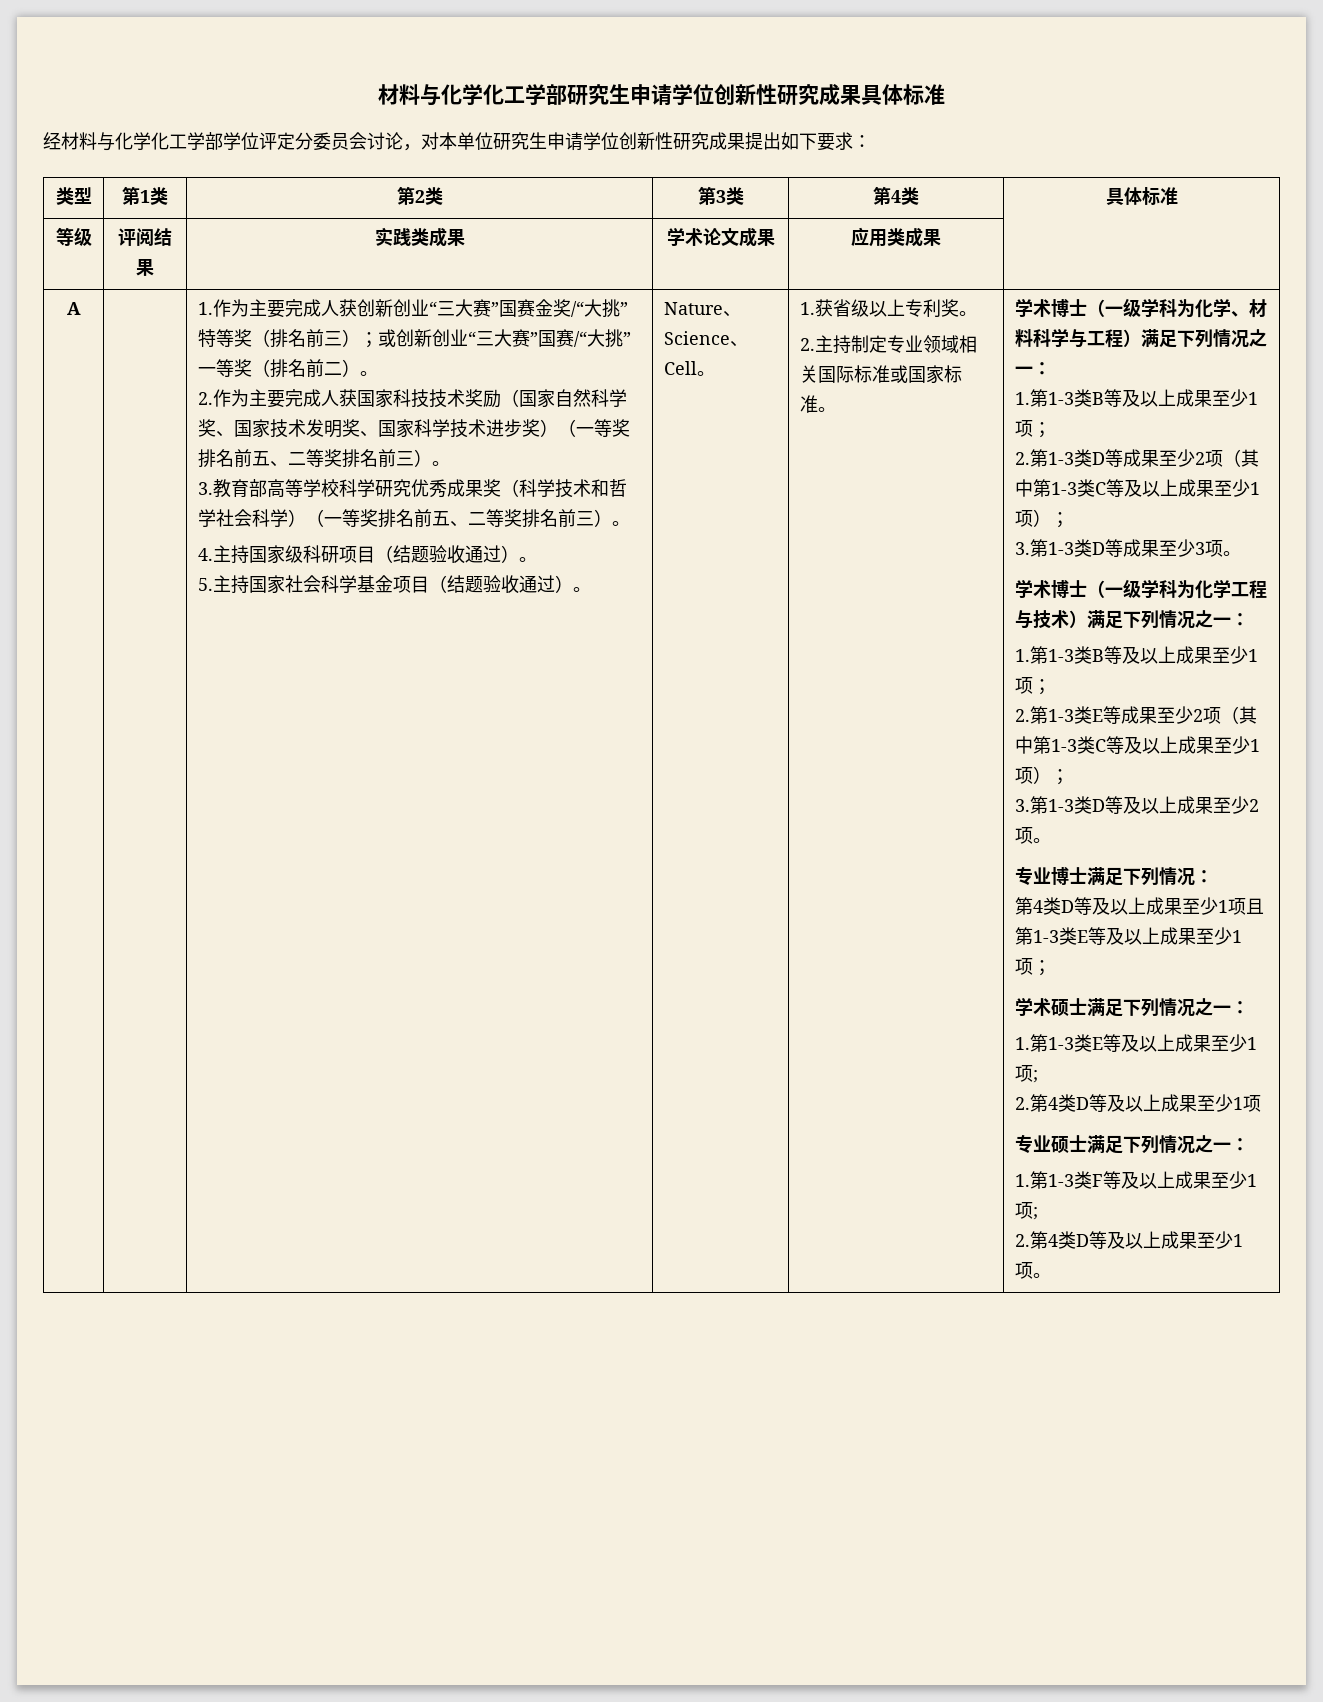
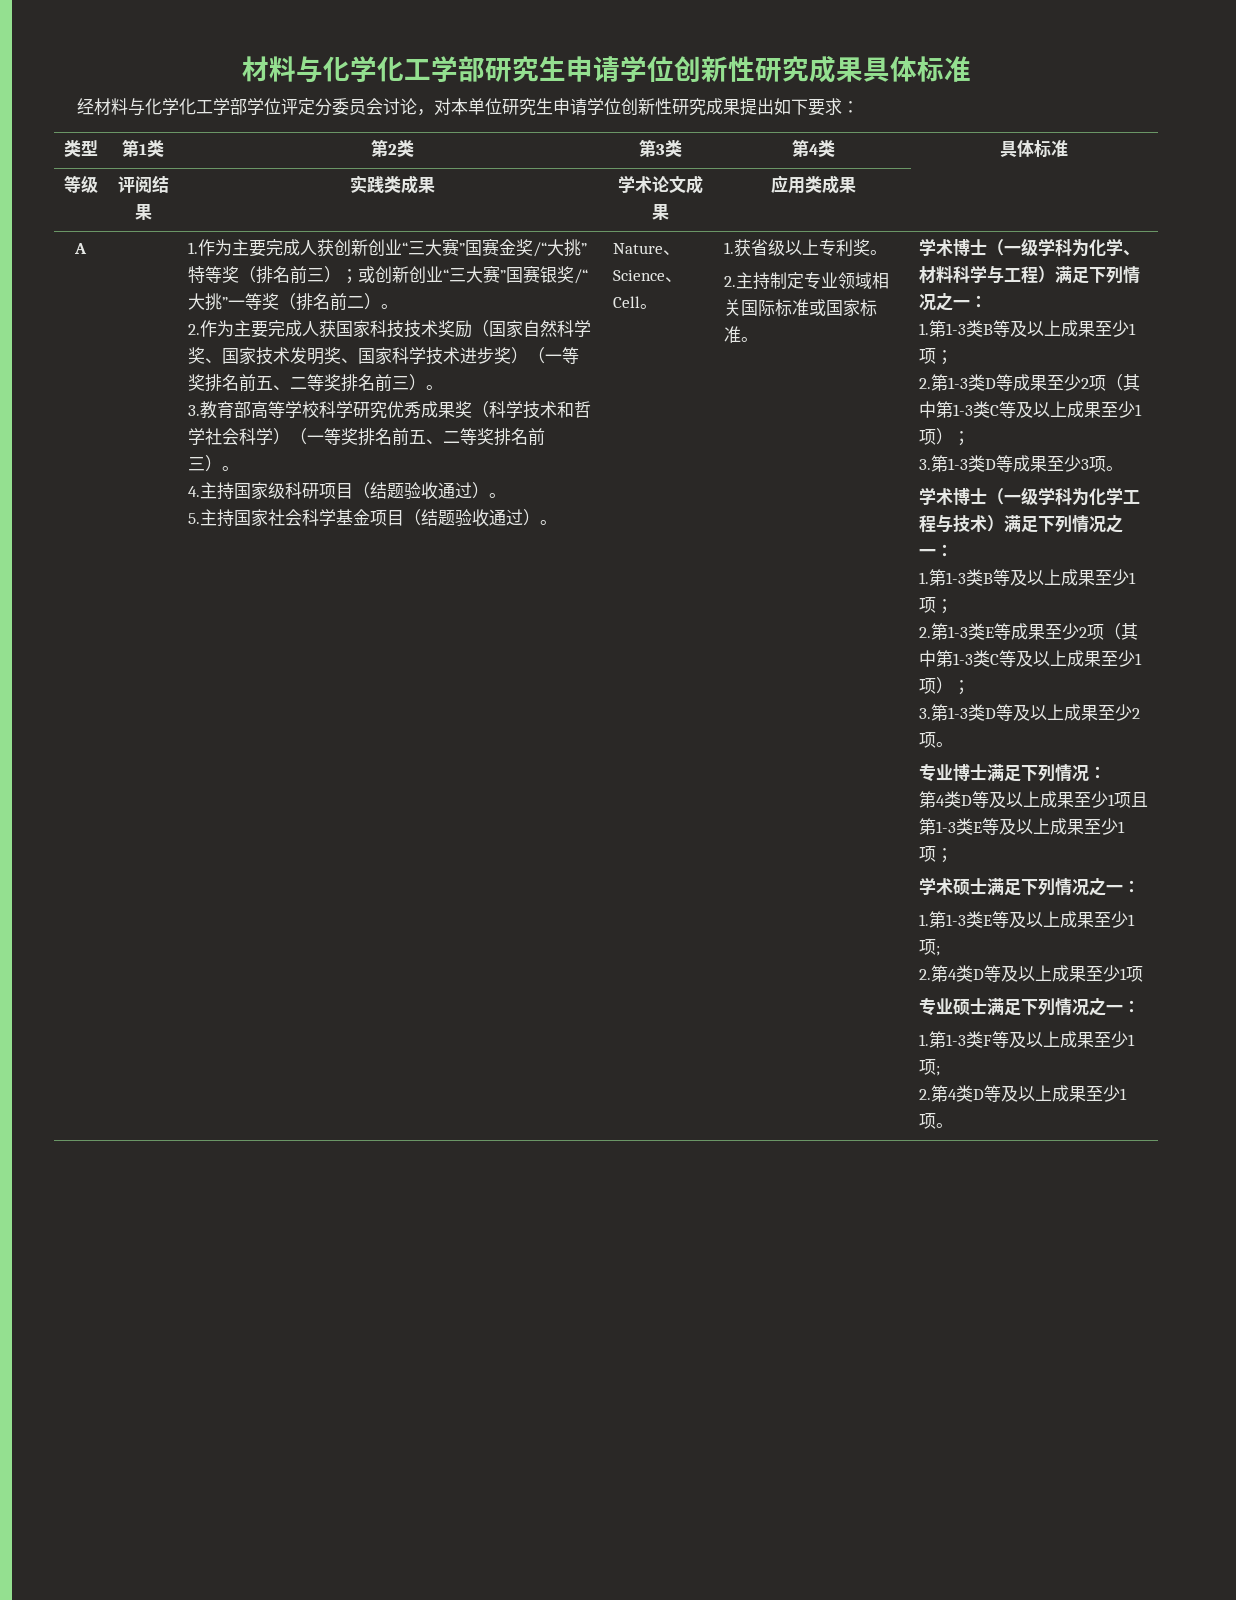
- 1.作为主要完成人获创新创业“三大赛”国赛金奖/“大挑”特等奖（排名前三）；或创新创业“三大赛”国赛/“大挑”一等奖（排名前二）。
+ 1.作为主要完成人获创新创业“三大赛”国赛金奖/“大挑”特等奖（排名前三）；或创新创业“三大赛”国赛银奖/“大挑”一等奖（排名前二）。

